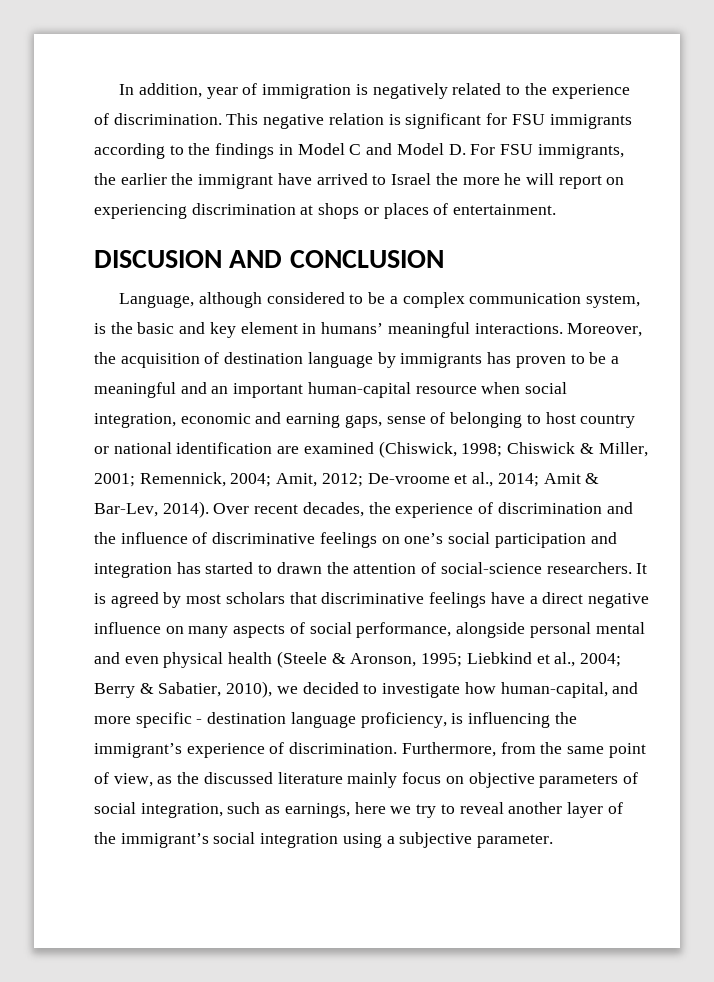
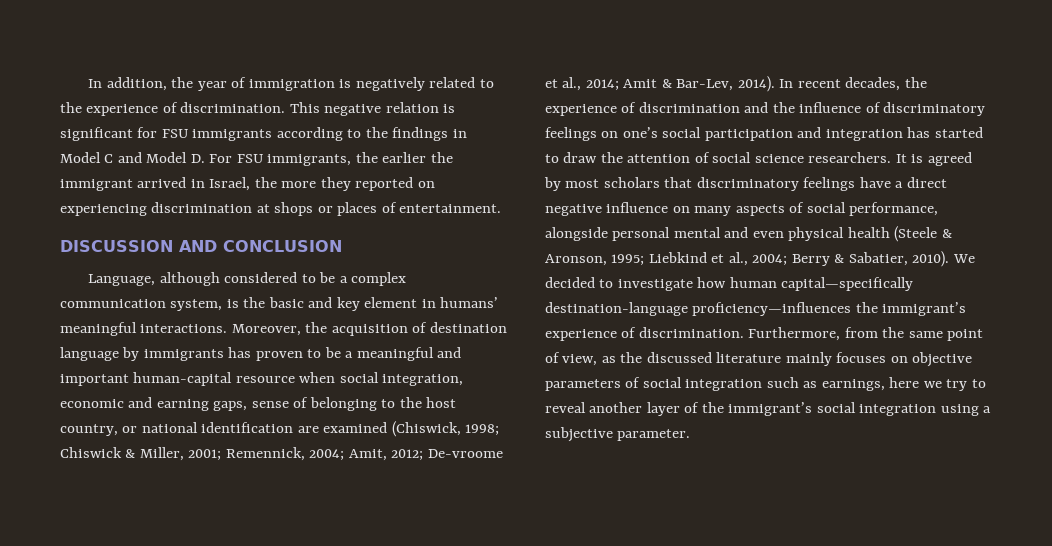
- In addition, year of immigration is negatively related to the experience of discrimination.
+ In addition, the year of immigration is negatively related to the experience of discrimination.
- This negative relation is significant for FSU immigrants according to the findings in Model C and Model D. For FSU immigrants, the earlier the immigrant have arrived to Israel the more he will report on experiencing discrimination at shops or places of entertainment.
+ This negative relation is significant for FSU immigrants according to the findings in Model C and Model D. For FSU immigrants, the earlier the immigrant arrived in Israel, the more they reported on experiencing discrimination at shops or places of entertainment.
- DISCUSION AND CONCLUSION
+ DISCUSSION AND CONCLUSION
- Moreover, the acquisition of destination language by immigrants has proven to be a meaningful and an important human-capital resource when social integration, economic and earning gaps, sense of belonging to host country or national identification are examined (Chiswick, 1998; Chiswick & Miller, 2001; Remennick, 2004; Amit, 2012; De-vroome et al., 2014; Amit & Bar-Lev, 2014).
+ Moreover, the acquisition of destination language by immigrants has proven to be a meaningful and important human-capital resource when social integration, economic and earning gaps, sense of belonging to the host country, or national identification are examined (Chiswick, 1998; Chiswick & Miller, 2001; Remennick, 2004; Amit, 2012; De-vroome et al., 2014; Amit & Bar-Lev, 2014).
- Over recent decades, the experience of discrimination and the influence of discriminative feelings on one’s social participation and integration has started to drawn the attention of social-science researchers.
+ In recent decades, the experience of discrimination and the influence of discriminatory feelings on one’s social participation and integration has started to draw the attention of social science researchers.
- It is agreed by most scholars that discriminative feelings have a direct negative influence on many aspects of social performance, alongside personal mental and even physical health (Steele & Aronson, 1995; Liebkind et al., 2004; Berry & Sabatier, 2010), we decided to investigate how human-capital, and more specific - destination language proficiency, is influencing the immigrant’s experience of discrimination.
+ It is agreed by most scholars that discriminatory feelings have a direct negative influence on many aspects of social performance, alongside personal mental and even physical health (Steele & Aronson, 1995; Liebkind et al., 2004; Berry & Sabatier, 2010). We decided to investigate how human capital—specifically destination-language proficiency—influences the immigrant’s experience of discrimination.
- Furthermore, from the same point of view, as the discussed literature mainly focus on objective parameters of social integration, such as earnings, here we try to reveal another layer of the immigrant’s social integration using a subjective parameter.
+ Furthermore, from the same point of view, as the discussed literature mainly focuses on objective parameters of social integration such as earnings, here we try to reveal another layer of the immigrant’s social integration using a subjective parameter.

